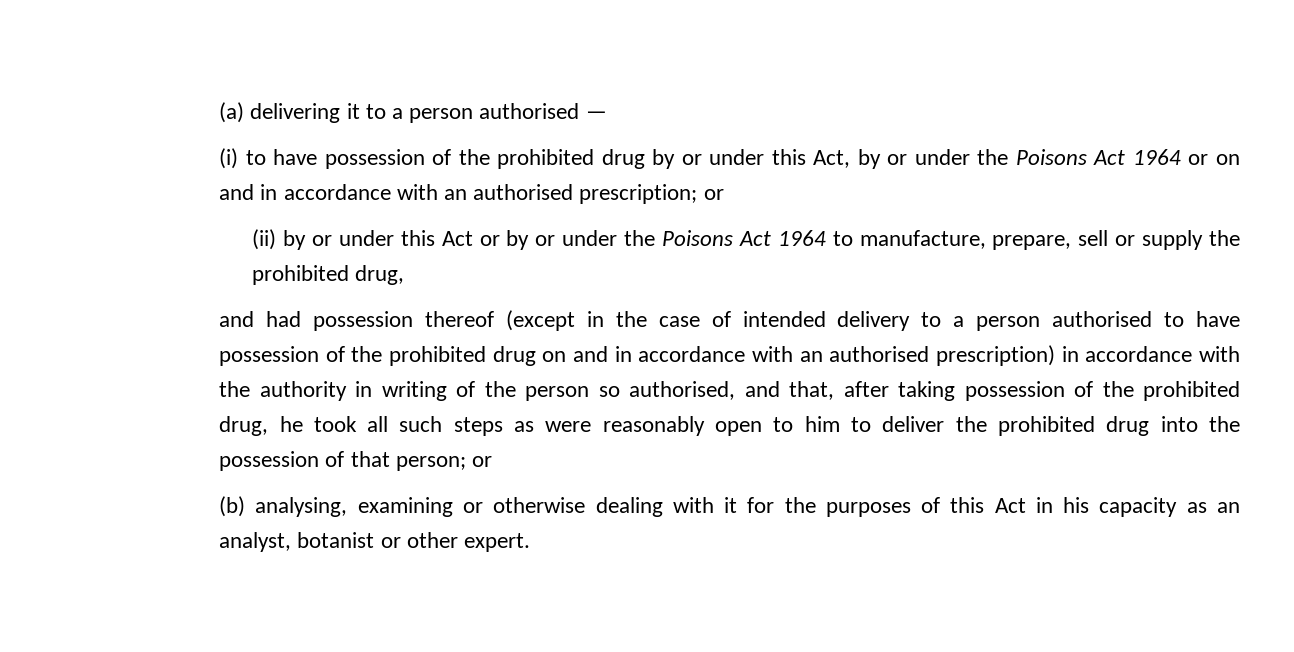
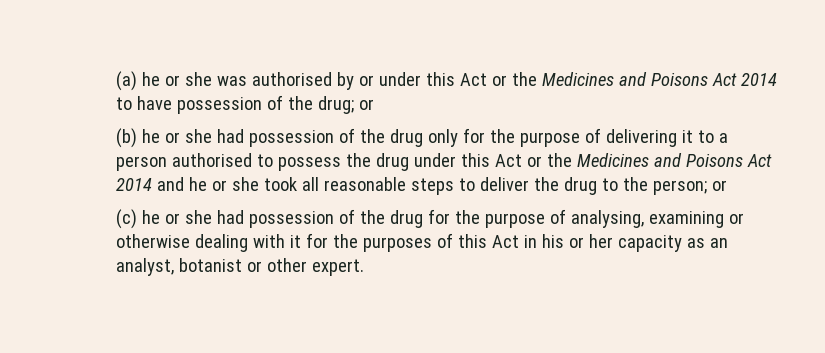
- (a) delivering it to a person authorised —
- (i) to have possession of the prohibited drug by or under this Act, by or under the Poisons Act 1964 or on and in accordance with an authorised prescription; or
- (ii) by or under this Act or by or under the Poisons Act 1964 to manufacture, prepare, sell or supply the prohibited drug,
- and had possession thereof (except in the case of intended delivery to a person authorised to have possession of the prohibited drug on and in accordance with an authorised prescription) in accordance with the authority in writing of the person so authorised, and that, after taking possession of the prohibited drug, he took all such steps as were reasonably open to him to deliver the prohibited drug into the possession of that person; or
- (b) analysing, examining or otherwise dealing with it for the purposes of this Act in his capacity as an analyst, botanist or other expert.
+ (a) he or she was authorised by or under this Act or the Medicines and Poisons Act 2014 to have possession of the drug; or
+ (b) he or she had possession of the drug only for the purpose of delivering it to a person authorised to possess the drug under this Act or the Medicines and Poisons Act 2014 and he or she took all reasonable steps to deliver the drug to the person; or
+ (c) he or she had possession of the drug for the purpose of analysing, examining or otherwise dealing with it for the purposes of this Act in his or her capacity as an analyst, botanist or other expert.

